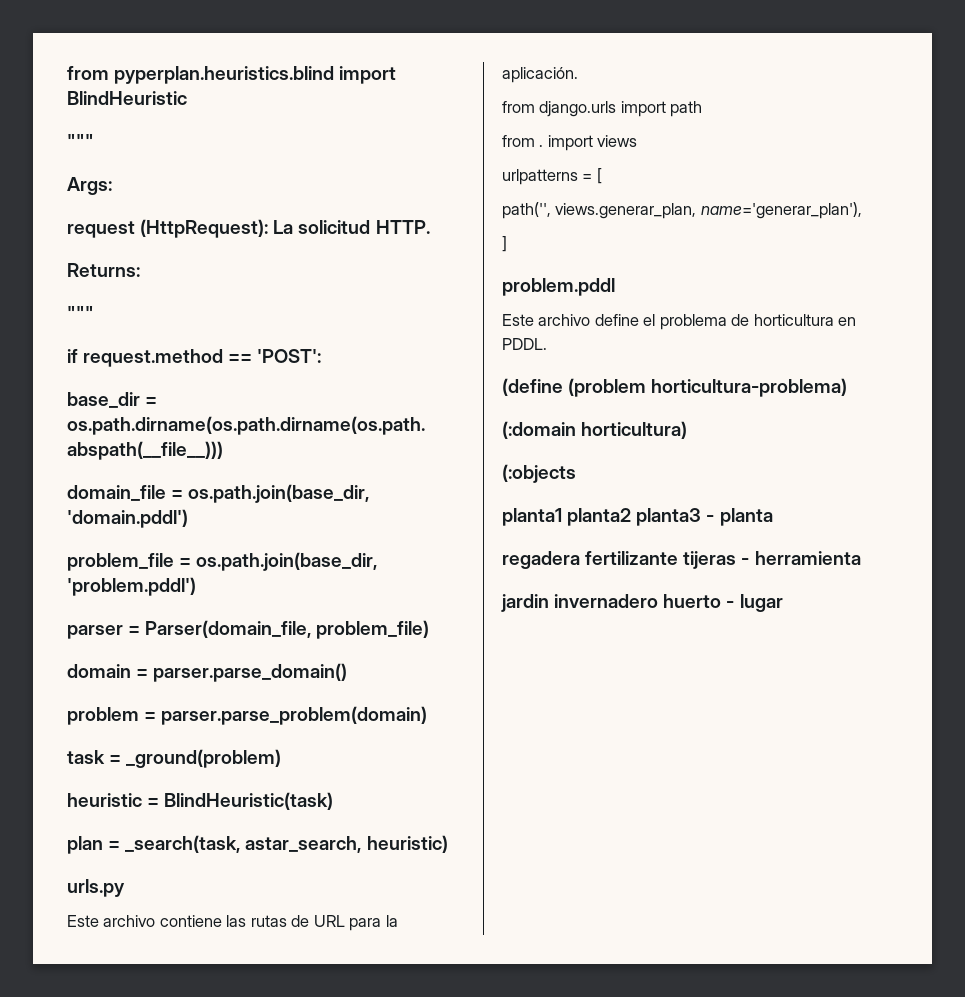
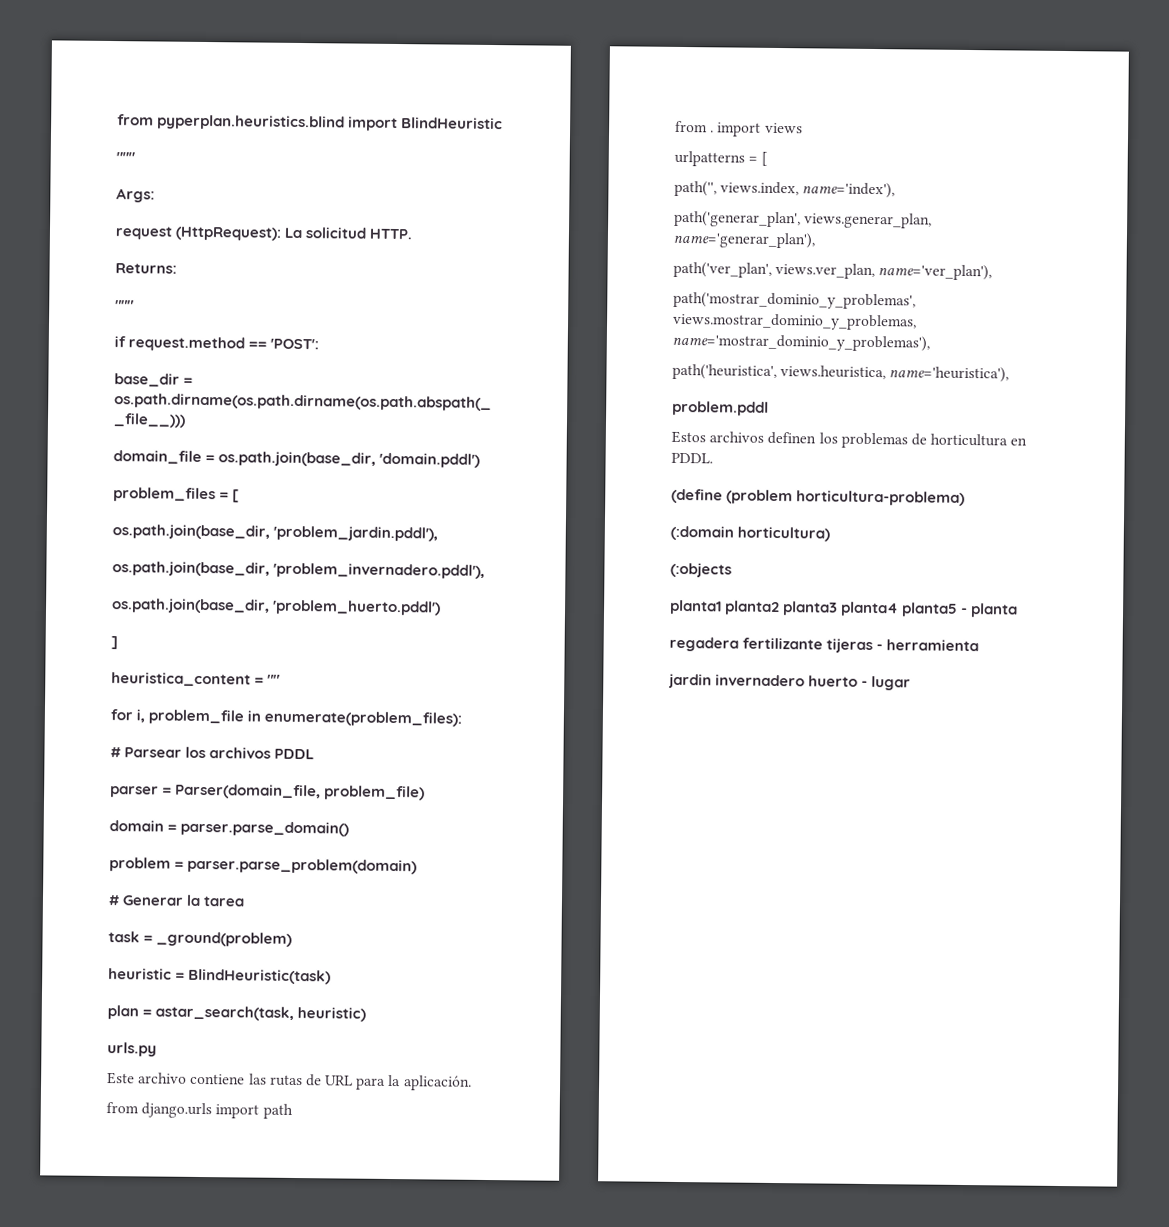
- problem_file = os.path.join(base_dir, 'problem.pddl')
+ problem_files = [
+ os.path.join(base_dir, 'problem_jardin.pddl'),
+ os.path.join(base_dir, 'problem_invernadero.pddl'),
+ os.path.join(base_dir, 'problem_huerto.pddl')
+ ]
+ heuristica_content = ""
+ for i, problem_file in enumerate(problem_files):
+ # Parsear los archivos PDDL
+ # Generar la tarea
- plan = _search(task, astar_search, heuristic)
+ plan = astar_search(task, heuristic)
- path('', views.generar_plan, name='generar_plan'),
+ path('', views.index, name='index'),
+ path('generar_plan', views.generar_plan, name='generar_plan'),
- ]
+ path('ver_plan', views.ver_plan, name='ver_plan'),
+ path('mostrar_dominio_y_problemas', views.mostrar_dominio_y_problemas, name='mostrar_dominio_y_problemas'),
+ path('heuristica', views.heuristica, name='heuristica'),
  problem.pddl
- Este archivo define el problema de horticultura en PDDL.
+ Estos archivos definen los problemas de horticultura en PDDL.
- planta1 planta2 planta3 - planta
+ planta1 planta2 planta3 planta4 planta5 - planta

